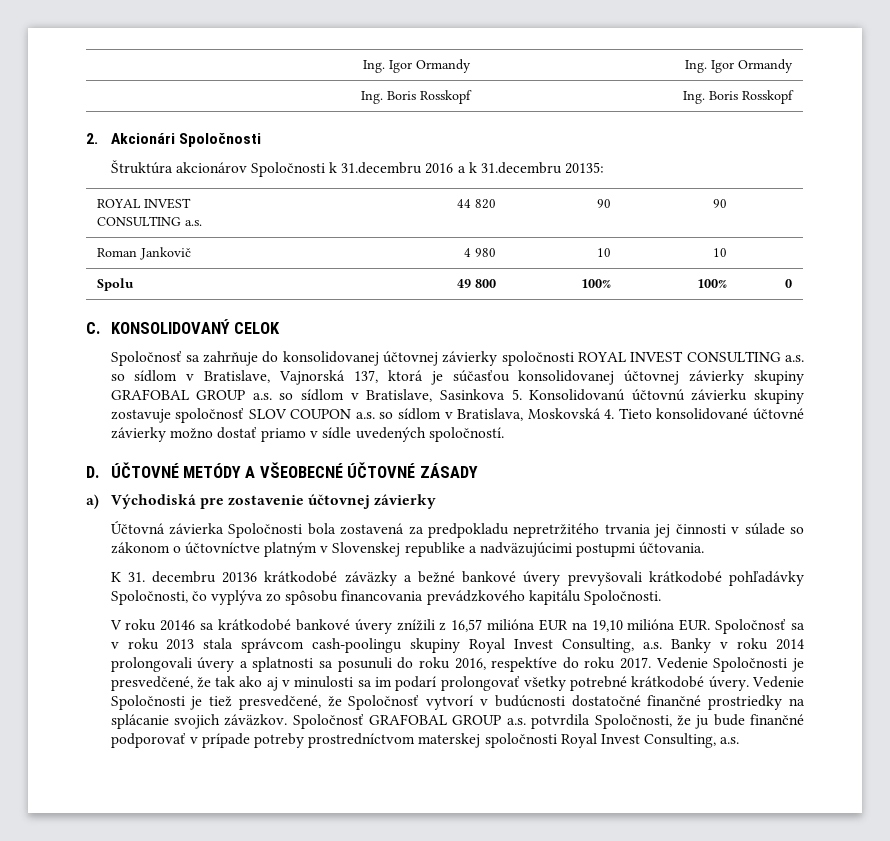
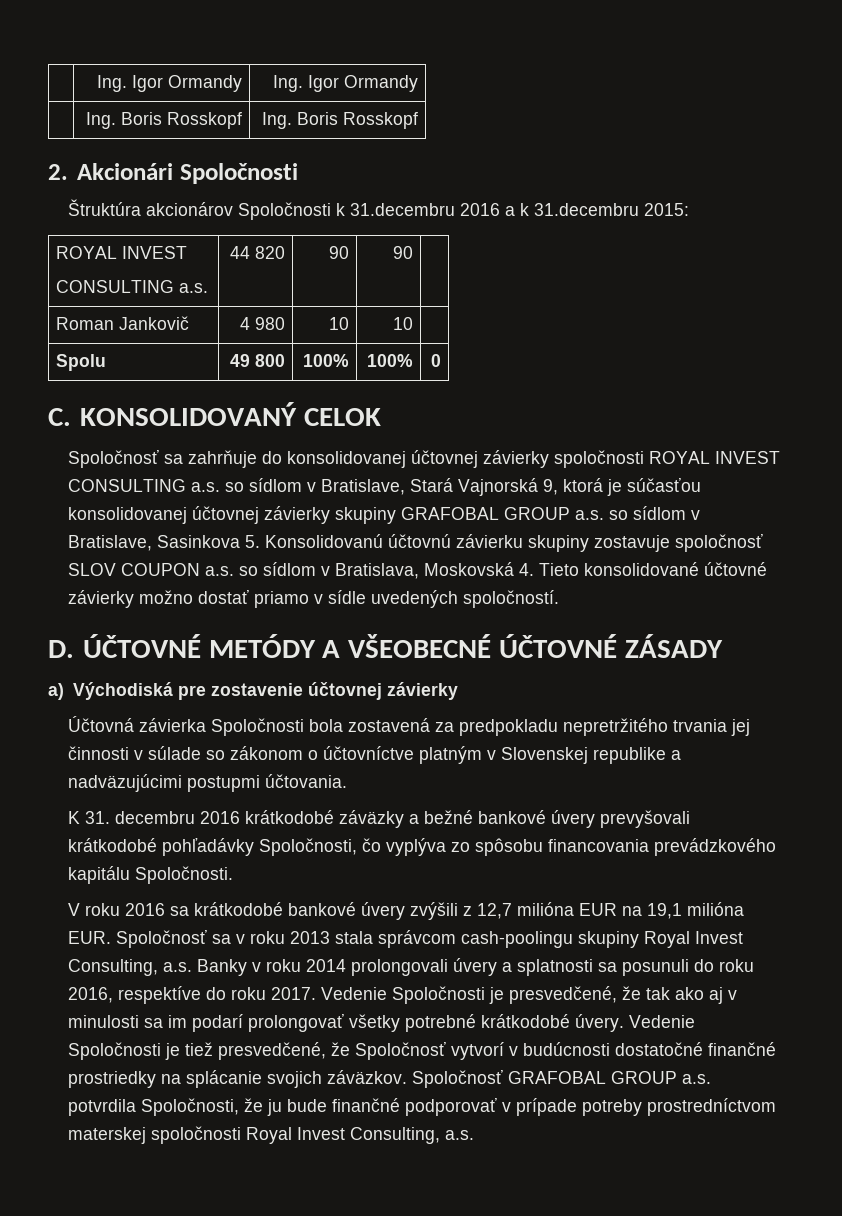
- Štruktúra akcionárov Spoločnosti k 31.decembru 2016 a k 31.decembru 20135:
+ Štruktúra akcionárov Spoločnosti k 31.decembru 2016 a k 31.decembru 2015:
- Spoločnosť sa zahrňuje do konsolidovanej účtovnej závierky spoločnosti ROYAL INVEST CONSULTING a.s. so sídlom v Bratislave, Vajnorská 137, ktorá je súčasťou konsolidovanej účtovnej závierky skupiny GRAFOBAL GROUP a.s. so sídlom v Bratislave, Sasinkova 5. Konsolidovanú účtovnú závierku skupiny zostavuje spoločnosť SLOV COUPON a.s. so sídlom v Bratislava, Moskovská 4. Tieto konsolidované účtovné závierky možno dostať priamo v sídle uvedených spoločností.
+ Spoločnosť sa zahrňuje do konsolidovanej účtovnej závierky spoločnosti ROYAL INVEST CONSULTING a.s. so sídlom v Bratislave, Stará Vajnorská 9, ktorá je súčasťou konsolidovanej účtovnej závierky skupiny GRAFOBAL GROUP a.s. so sídlom v Bratislave, Sasinkova 5. Konsolidovanú účtovnú závierku skupiny zostavuje spoločnosť SLOV COUPON a.s. so sídlom v Bratislava, Moskovská 4. Tieto konsolidované účtovné závierky možno dostať priamo v sídle uvedených spoločností.
- K 31. decembru 20136 krátkodobé záväzky a bežné bankové úvery prevyšovali krátkodobé pohľadávky Spoločnosti, čo vyplýva zo spôsobu financovania prevádzkového kapitálu Spoločnosti.
+ K 31. decembru 2016 krátkodobé záväzky a bežné bankové úvery prevyšovali krátkodobé pohľadávky Spoločnosti, čo vyplýva zo spôsobu financovania prevádzkového kapitálu Spoločnosti.
- V roku 20146 sa krátkodobé bankové úvery znížili z 16,57 milióna EUR na 19,10 milióna EUR. Spoločnosť sa v roku 2013 stala správcom cash-poolingu skupiny Royal Invest Consulting, a.s. Banky v roku 2014 prolongovali úvery a splatnosti sa posunuli do roku 2016, respektíve do roku 2017.
+ V roku 2016 sa krátkodobé bankové úvery zvýšili z 12,7 milióna EUR na 19,1 milióna EUR. Spoločnosť sa v roku 2013 stala správcom cash-poolingu skupiny Royal Invest Consulting, a.s. Banky v roku 2014 prolongovali úvery a splatnosti sa posunuli do roku 2016, respektíve do roku 2017.

